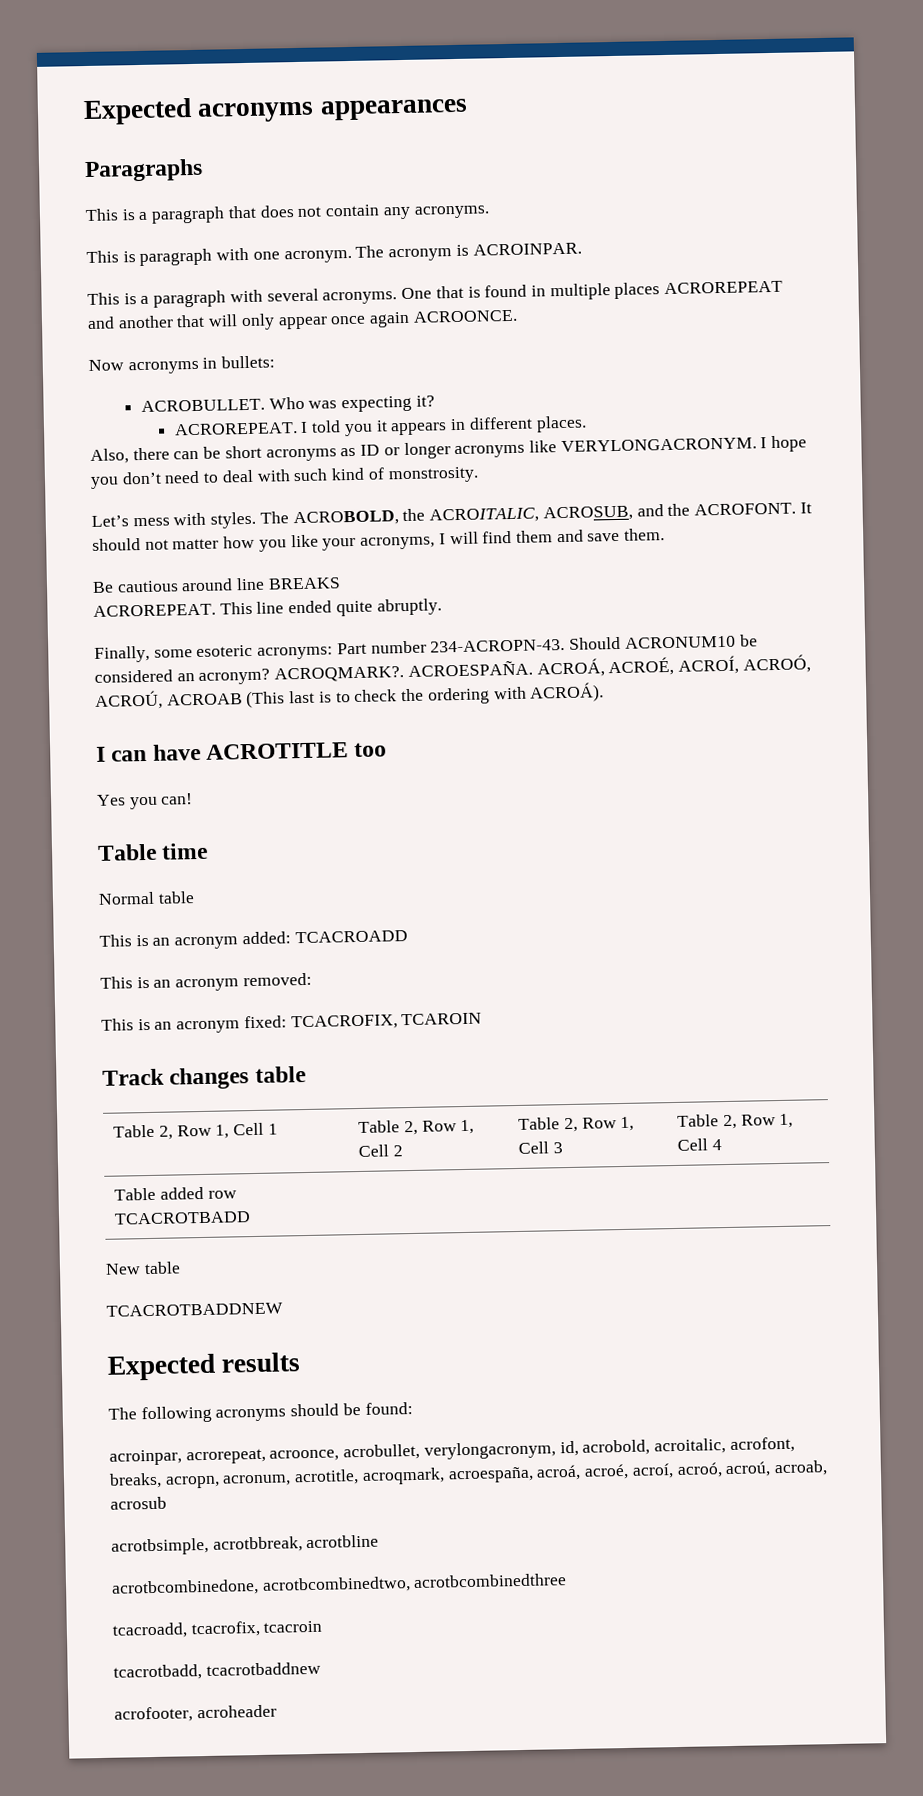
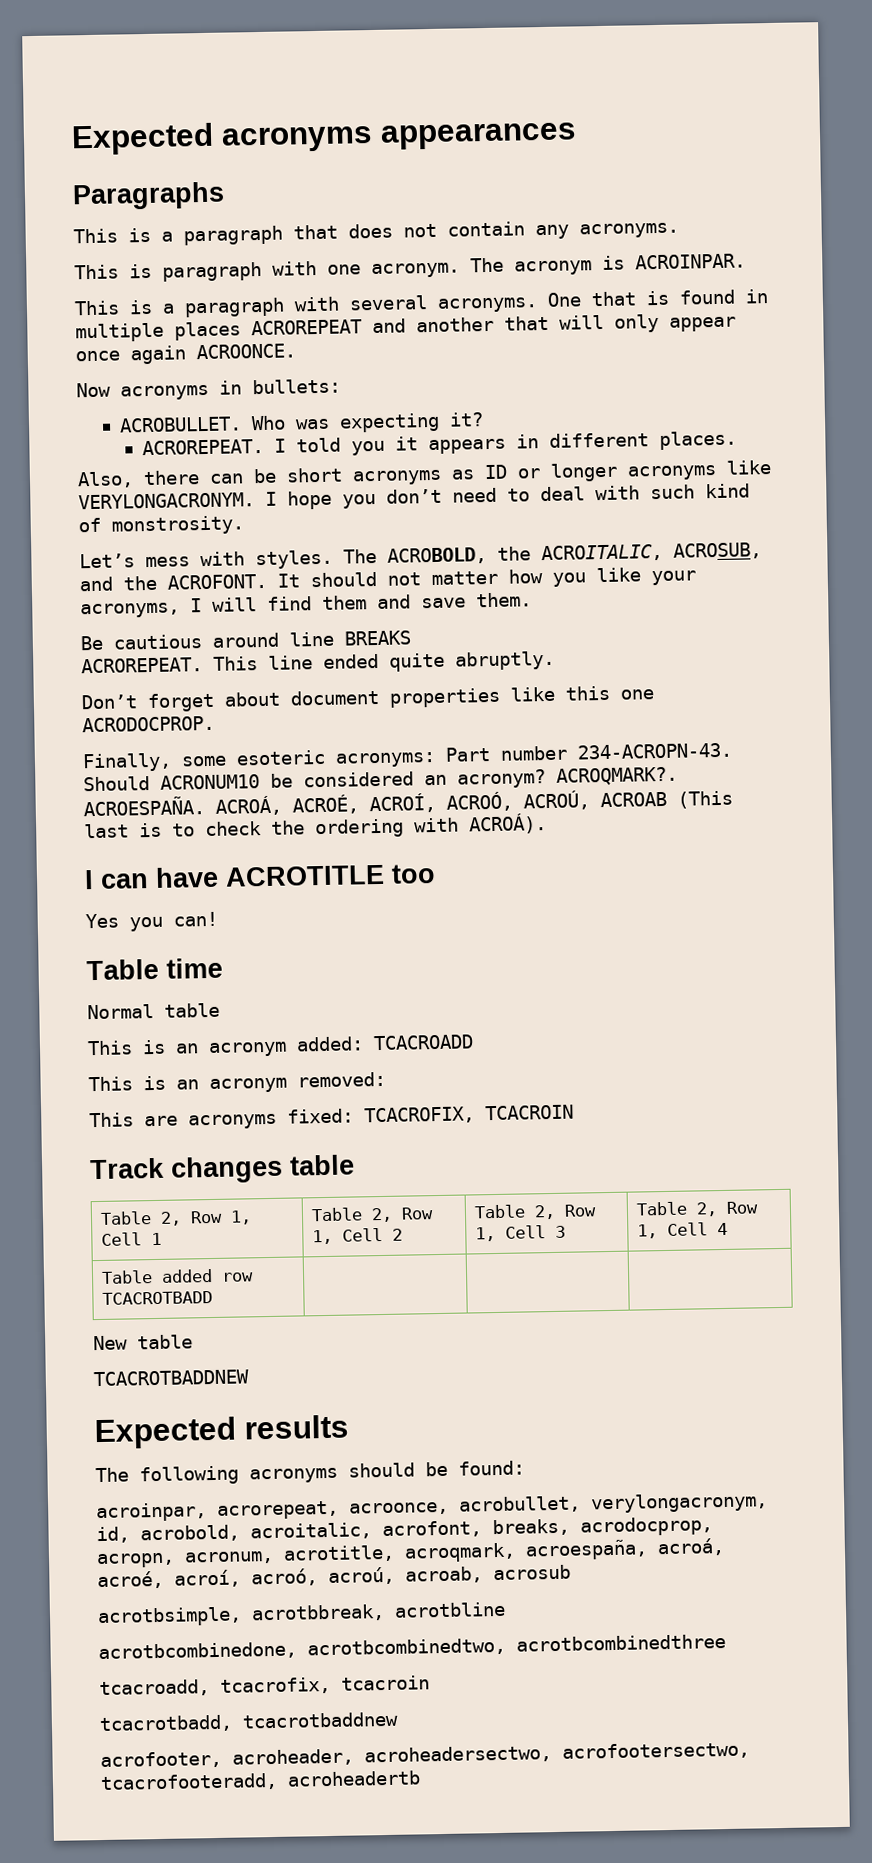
+ Don’t forget about document properties like this one ACRODOCPROP.
- This is an acronym fixed: TCACROFIX, TCAROIN
+ This are acronyms fixed: TCACROFIX, TCACROIN
- acroinpar, acrorepeat, acroonce, acrobullet, verylongacronym, id, acrobold, acroitalic, acrofont, breaks, acropn, acronum, acrotitle, acroqmark, acroespaña, acroá, acroé, acroí, acroó, acroú, acroab, acrosub
+ acroinpar, acrorepeat, acroonce, acrobullet, verylongacronym, id, acrobold, acroitalic, acrofont, breaks, acrodocprop, acropn, acronum, acrotitle, acroqmark, acroespaña, acroá, acroé, acroí, acroó, acroú, acroab, acrosub
- acrofooter, acroheader
+ acrofooter, acroheader, acroheadersectwo, acrofootersectwo, tcacrofooteradd, acroheadertb

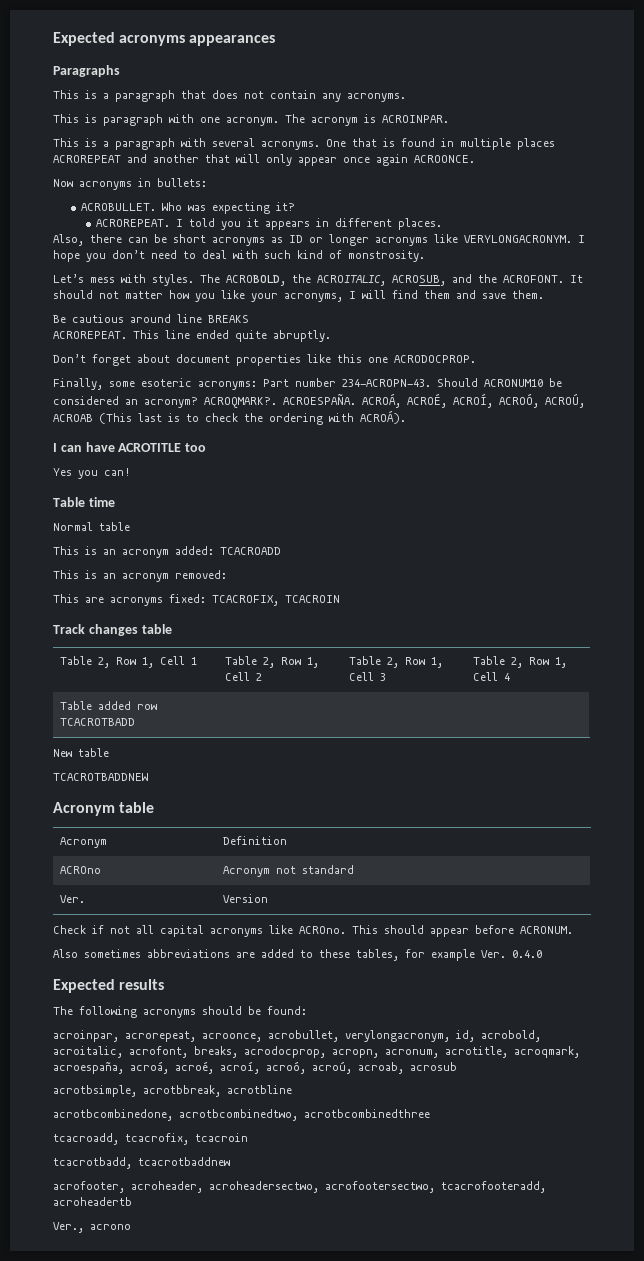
+ Acronym table
+ Acronym | Definition
+ ACROno | Acronym not standard
+ Ver. | Version
+ Check if not all capital acronyms like ACROno. This should appear before ACRONUM.
+ Also sometimes abbreviations are added to these tables, for example Ver. 0.4.0
+ Ver., acrono

